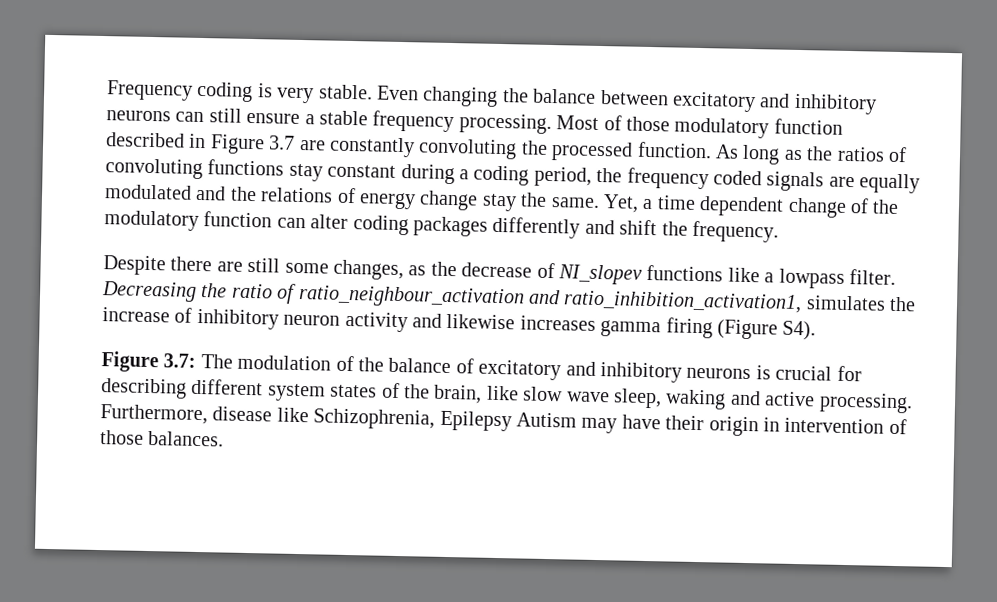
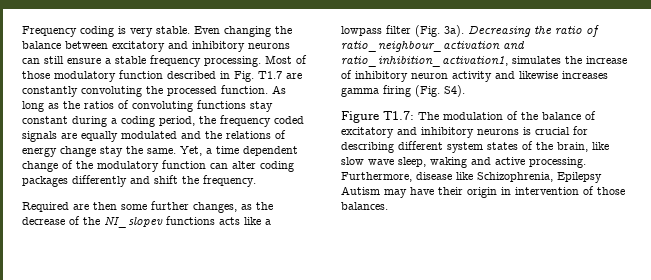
- Most of those modulatory function described in Figure 3.7 are constantly convoluting the processed function.
+ Most of those modulatory function described in Fig. T1.7 are constantly convoluting the processed function.
- Despite there are still some changes, as the decrease of NI_slopev functions like a lowpass filter.
+ Required are then some further changes, as the decrease of the NI_slopev functions acts like a lowpass filter (Fig. 3a).
- Decreasing the ratio of ratio_neighbour_activation and ratio_inhibition_activation1, simulates the increase of inhibitory neuron activity and likewise increases gamma firing (Figure S4).
+ Decreasing the ratio of ratio_neighbour_activation and ratio_inhibition_activation1, simulates the increase of inhibitory neuron activity and likewise increases gamma firing (Fig. S4).
- Figure 3.7: The modulation of the balance of excitatory and inhibitory neurons is crucial for describing different system states of the brain, like slow wave sleep, waking and active processing.
+ Figure T1.7: The modulation of the balance of excitatory and inhibitory neurons is crucial for describing different system states of the brain, like slow wave sleep, waking and active processing.

